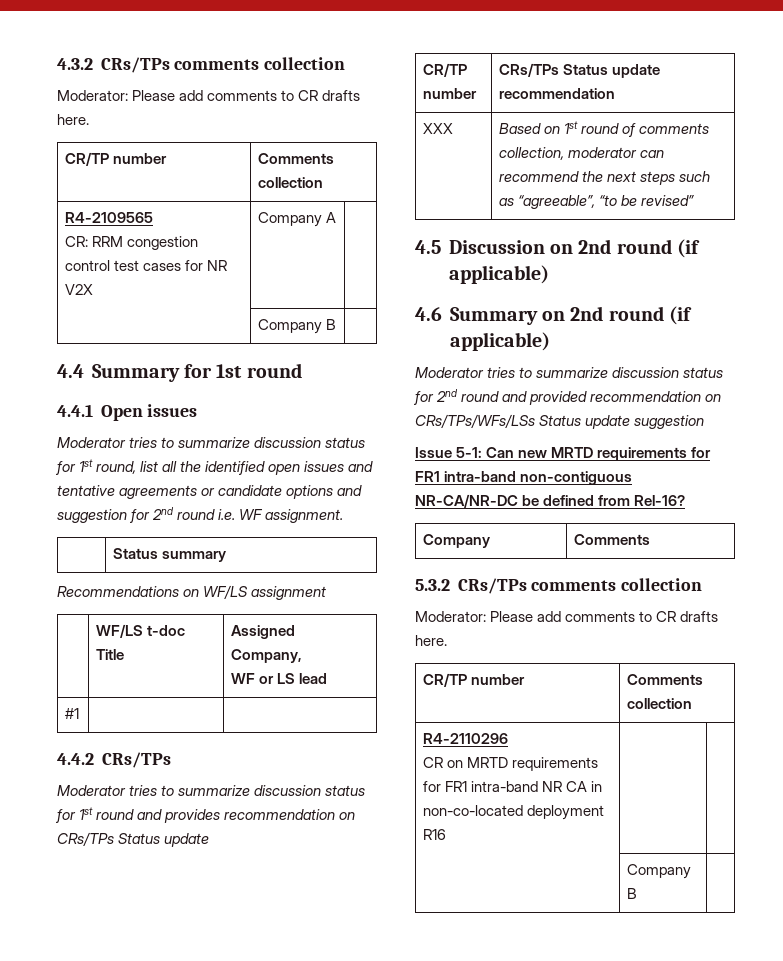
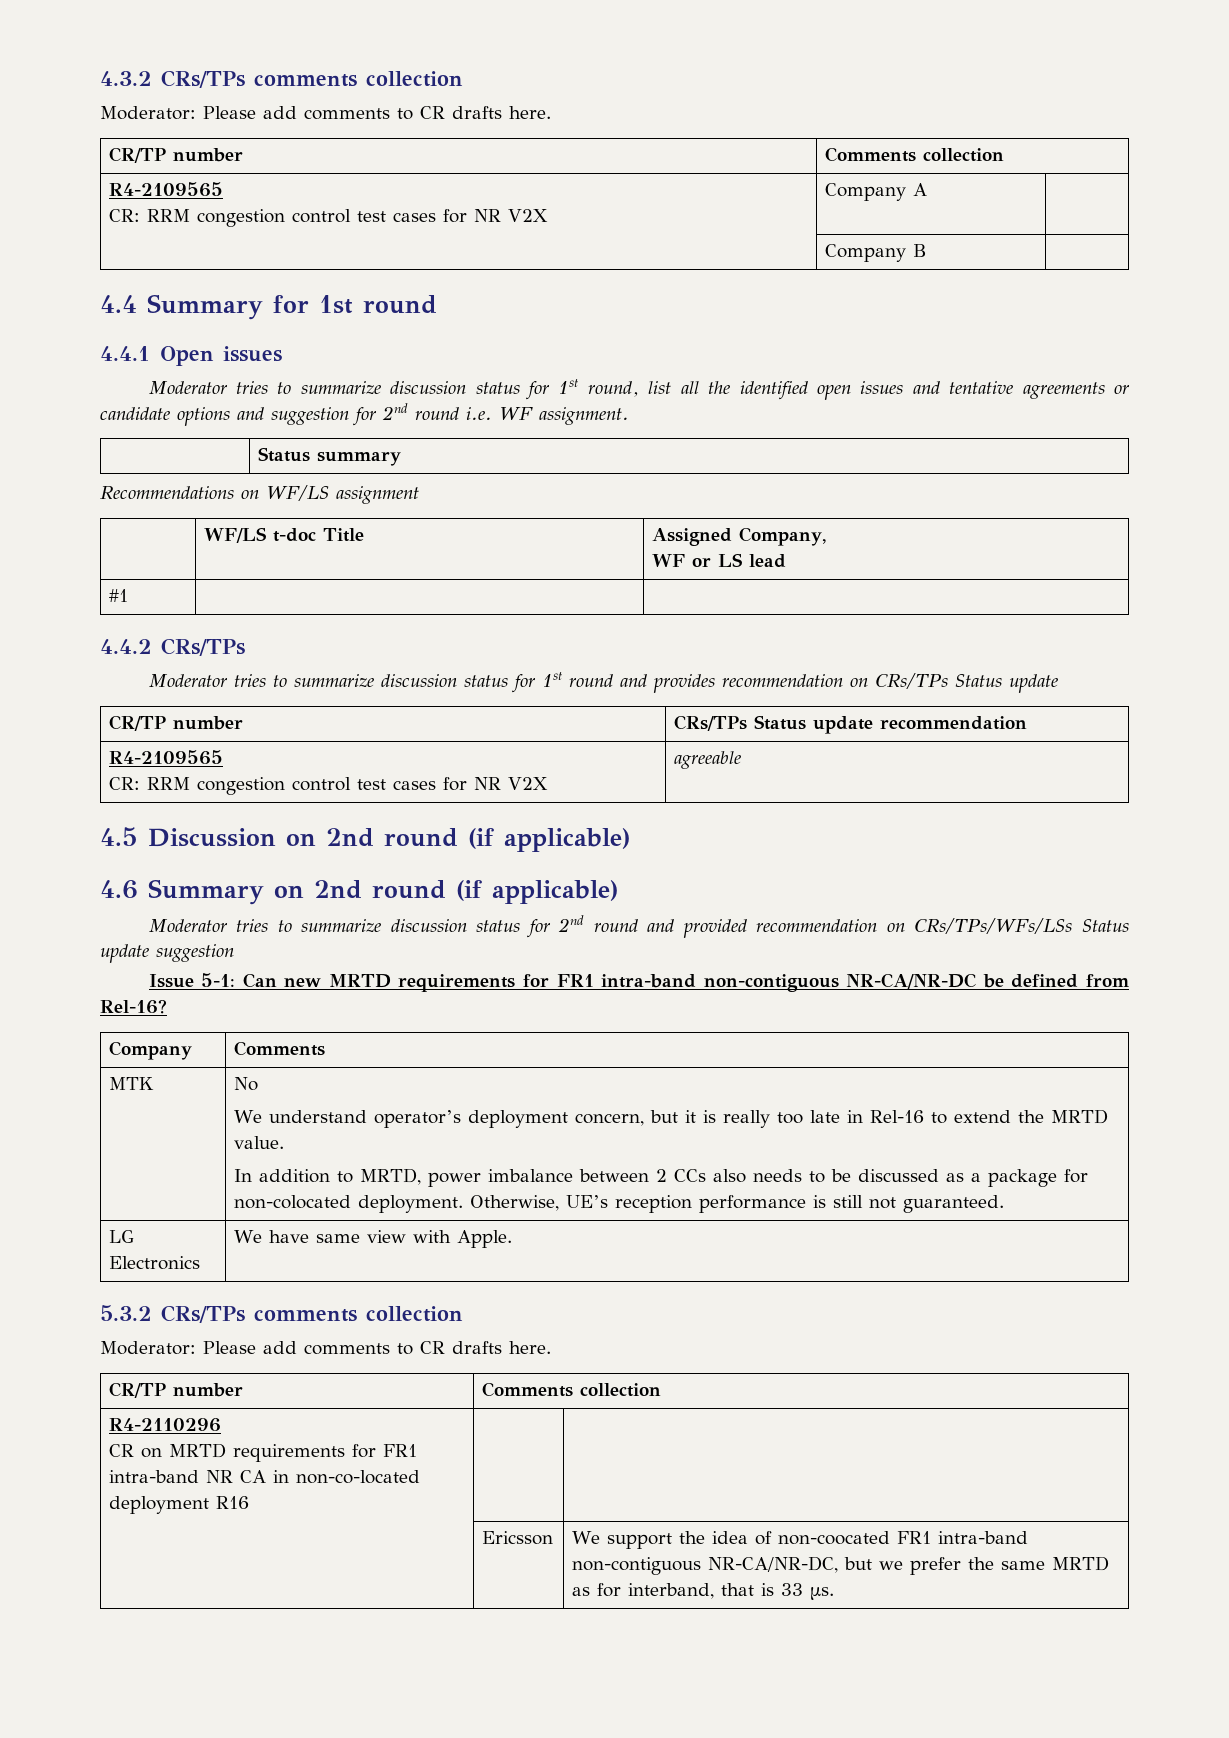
  CR/TP number | CRs/TPs Status update recommendation
- XXX | Based on 1st round of comments collection, moderator can recommend the next steps such as “agreeable”, “to be revised”
+ R4-2109565
+ CR: RRM congestion control test cases for NR V2X | agreeable
+ MTK | No
+ We understand operator’s deployment concern, but it is really too late in Rel-16 to extend the MRTD value.
+ In addition to MRTD, power imbalance between 2 CCs also needs to be discussed as a package for non-colocated deployment. Otherwise, UE’s reception performance is still not guaranteed.
+ LG Electronics | We have same view with Apple.
  R4-2110296
  CR on MRTD requirements for FR1 intra-band NR CA in non-co-located deployment R16 | |
- | Company B |
+ | Ericsson | We support the idea of non-coocated FR1 intra-band non-contiguous NR-CA/NR-DC, but we prefer the same MRTD as for interband, that is 33 µs.

